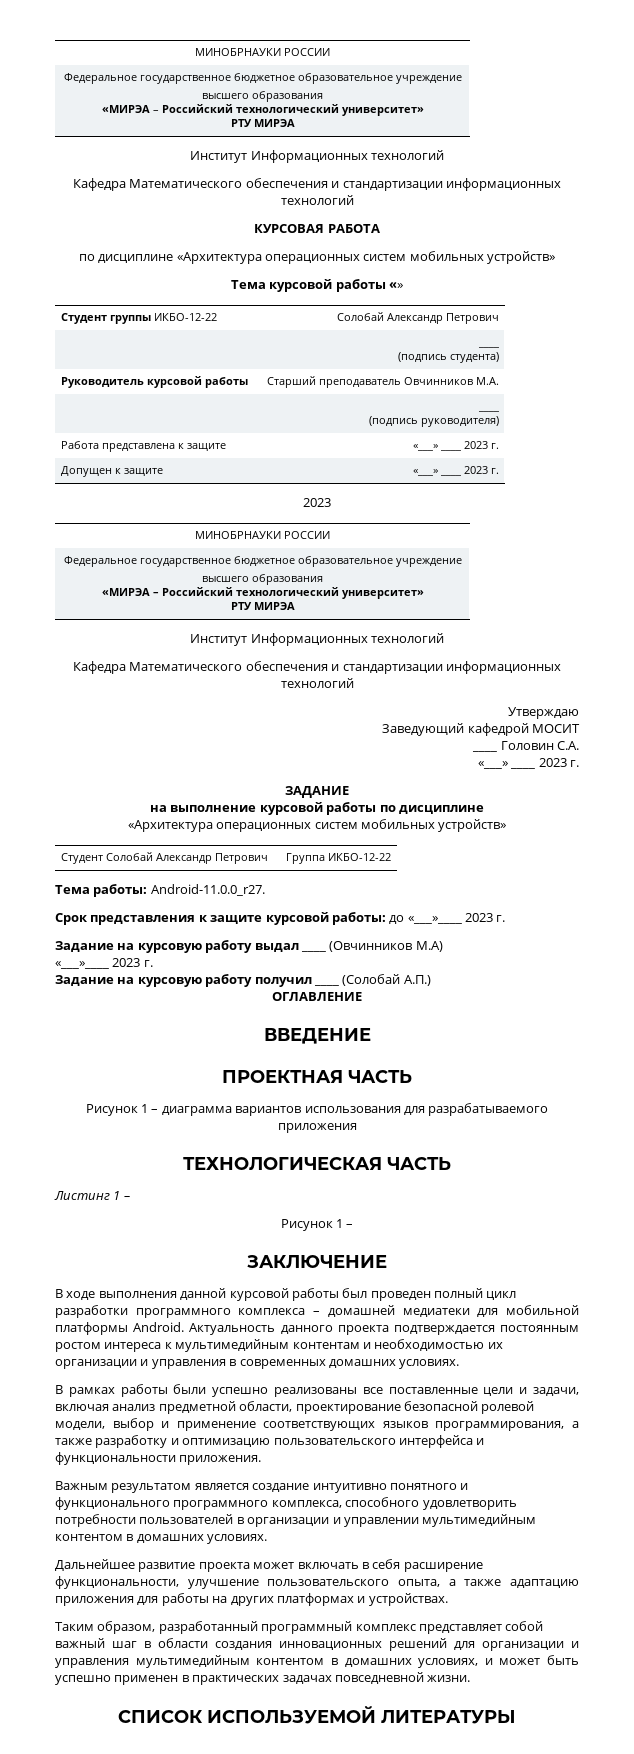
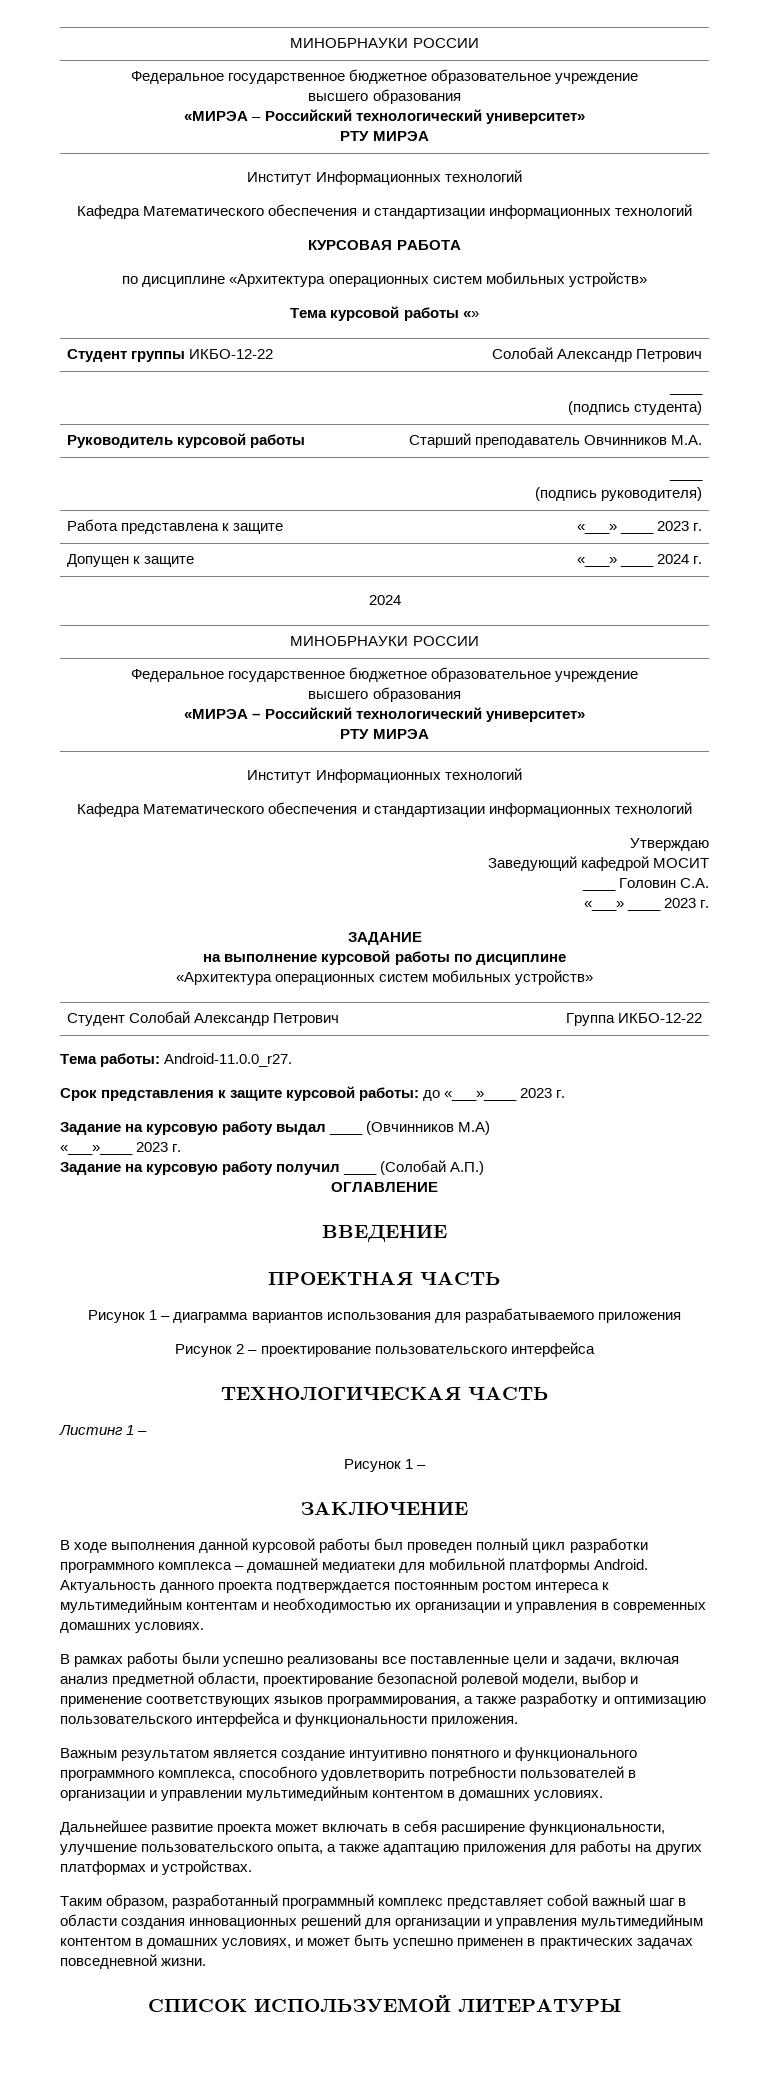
- Допущен к защите | «___» ____ 2023 г.
- 2023
+ Допущен к защите | «___» ____ 2024 г.
+ 2024
+ Рисунок 2 – проектирование пользовательского интерфейса

